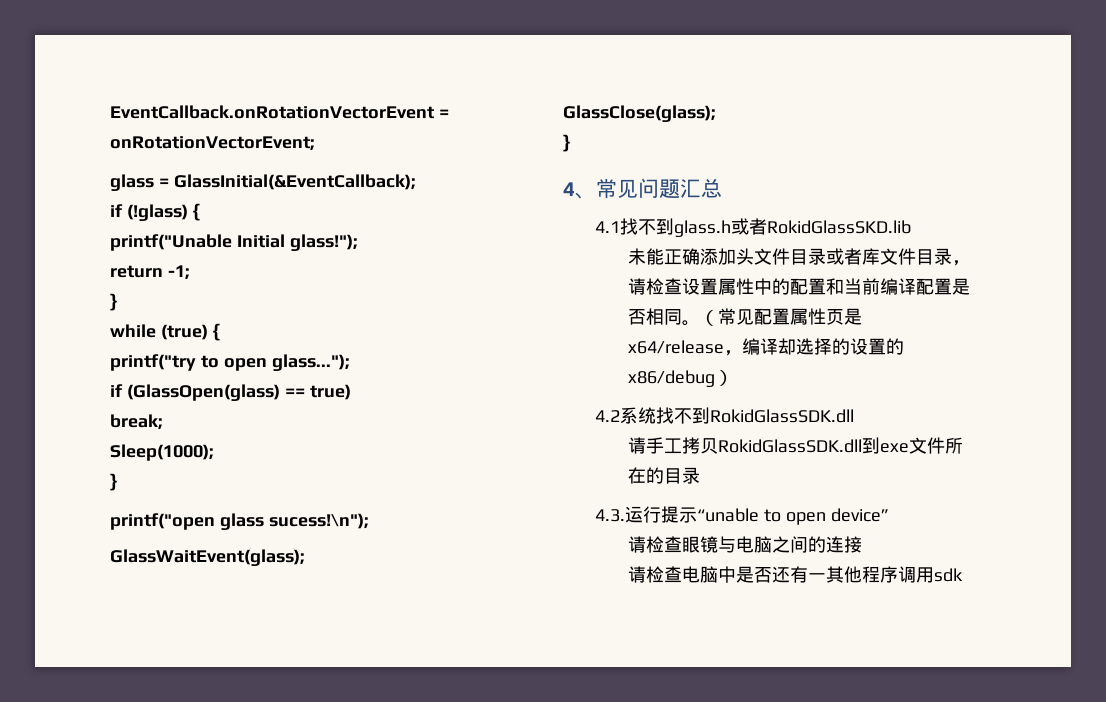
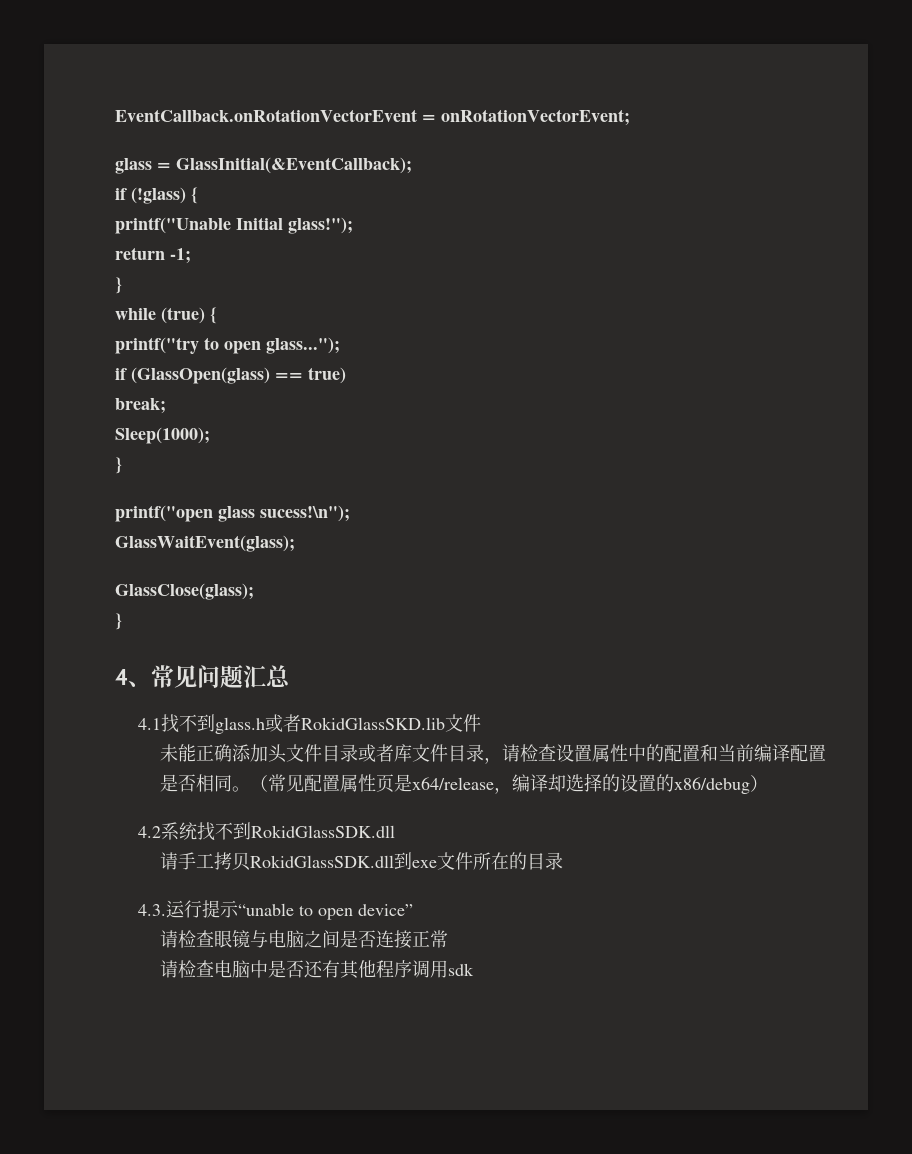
- 4.1找不到glass.h或者RokidGlassSKD.lib
+ 4.1找不到glass.h或者RokidGlassSKD.lib文件
- 请检查眼镜与电脑之间的连接
+ 请检查眼镜与电脑之间是否连接正常
- 请检查电脑中是否还有一其他程序调用sdk
+ 请检查电脑中是否还有其他程序调用sdk

